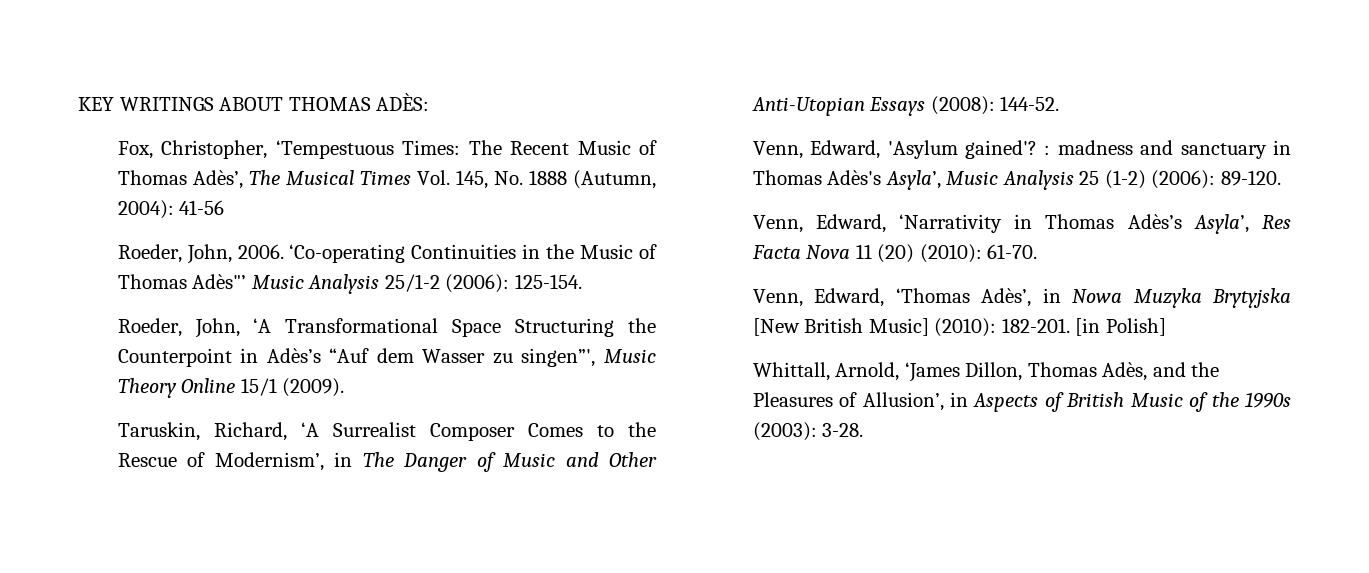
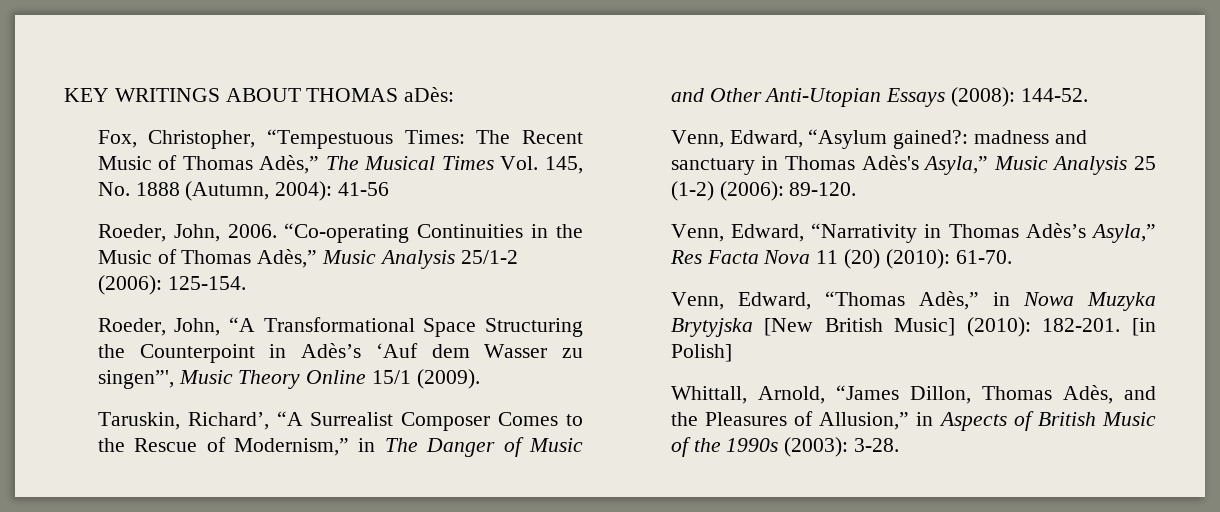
- KEY WRITINGS ABOUT THOMAS ADÈS:
+ KEY WRITINGS ABOUT THOMAS aDès:
- Fox, Christopher, ‘Tempestuous Times: The Recent Music of Thomas Adès’, The Musical Times Vol. 145, No. 1888 (Autumn, 2004): 41-56
+ Fox, Christopher, “Tempestuous Times: The Recent Music of Thomas Adès,” The Musical Times Vol. 145, No. 1888 (Autumn, 2004): 41-56
- ‘Co-operating Continuities in the Music of Thomas Adès"’ Music Analysis 25/1-2 (2006): 125-154.
+ “Co-operating Continuities in the Music of Thomas Adès,” Music Analysis 25/1-2 (2006): 125-154.
- Roeder, John, ‘A Transformational Space Structuring the Counterpoint in Adès’s “Auf dem Wasser zu singen”', Music Theory Online 15/1 (2009).
+ Roeder, John, “A Transformational Space Structuring the Counterpoint in Adès’s ‘Auf dem Wasser zu singen”', Music Theory Online 15/1 (2009).
- Taruskin, Richard, ‘A Surrealist Composer Comes to the Rescue of Modernism’, in The Danger of Music and Other Anti-Utopian Essays (2008): 144-52.
+ Taruskin, Richard’, “A Surrealist Composer Comes to the Rescue of Modernism,” in The Danger of Music and Other Anti-Utopian Essays (2008): 144-52.
- Venn, Edward, 'Asylum gained'? : madness and sanctuary in Thomas Adès's Asyla’, Music Analysis 25 (1-2) (2006): 89-120.
+ Venn, Edward, “Asylum gained?: madness and sanctuary in Thomas Adès's Asyla,” Music Analysis 25 (1-2) (2006): 89-120.
- Venn, Edward, ‘Narrativity in Thomas Adès’s Asyla’, Res Facta Nova 11 (20) (2010): 61-70.
+ Venn, Edward, “Narrativity in Thomas Adès’s Asyla,” Res Facta Nova 11 (20) (2010): 61-70.
- Venn, Edward, ‘Thomas Adès’, in Nowa Muzyka Brytyjska [New British Music] (2010): 182-201.
+ Venn, Edward, “Thomas Adès,” in Nowa Muzyka Brytyjska [New British Music] (2010): 182-201.
- Whittall, Arnold, ‘James Dillon, Thomas Adès, and the Pleasures of Allusion’, in Aspects of British Music of the 1990s (2003): 3-28.
+ Whittall, Arnold, “James Dillon, Thomas Adès, and the Pleasures of Allusion,” in Aspects of British Music of the 1990s (2003): 3-28.

